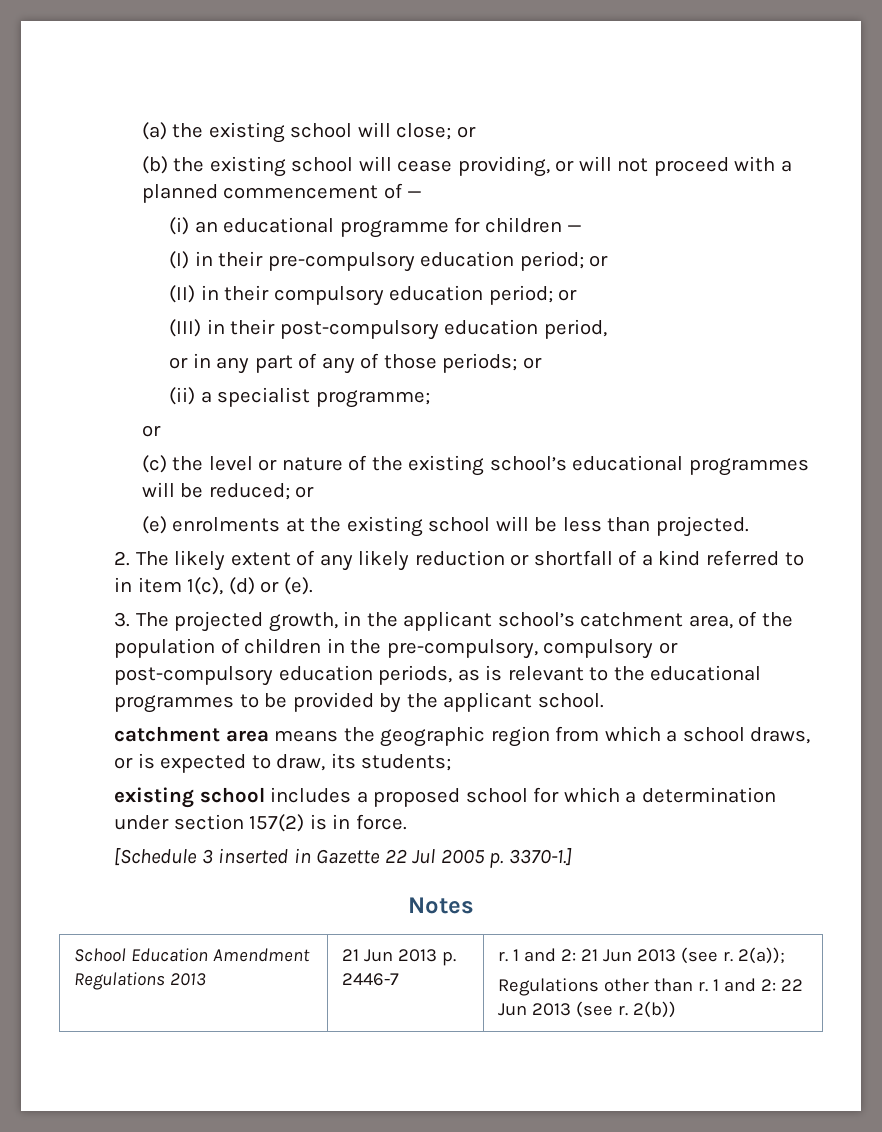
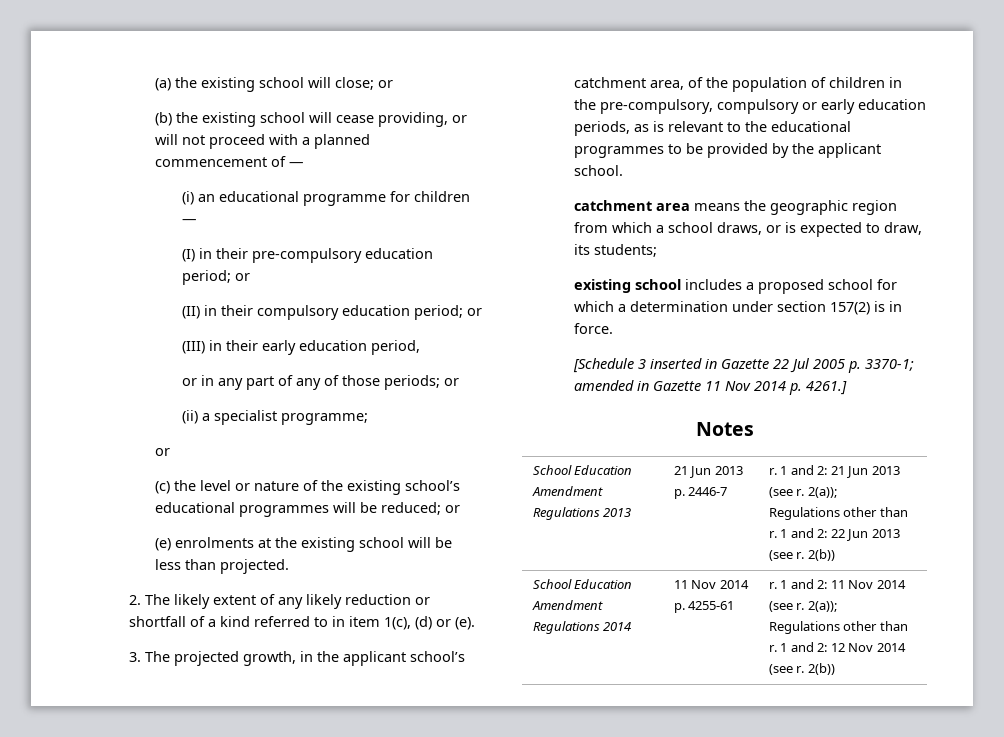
- (III) in their post-compulsory education period,
+ (III) in their early education period,
- 3. The projected growth, in the applicant school’s catchment area, of the population of children in the pre-compulsory, compulsory or post-compulsory education periods, as is relevant to the educational programmes to be provided by the applicant school.
+ 3. The projected growth, in the applicant school’s catchment area, of the population of children in the pre-compulsory, compulsory or early education periods, as is relevant to the educational programmes to be provided by the applicant school.
- [Schedule 3 inserted in Gazette 22 Jul 2005 p. 3370-1.]
+ [Schedule 3 inserted in Gazette 22 Jul 2005 p. 3370-1; amended in Gazette 11 Nov 2014 p. 4261.]
+ School Education Amendment Regulations 2014 | 11 Nov 2014 p. 4255-61 | r. 1 and 2: 11 Nov 2014 (see r. 2(a));
+ Regulations other than r. 1 and 2: 12 Nov 2014 (see r. 2(b))

